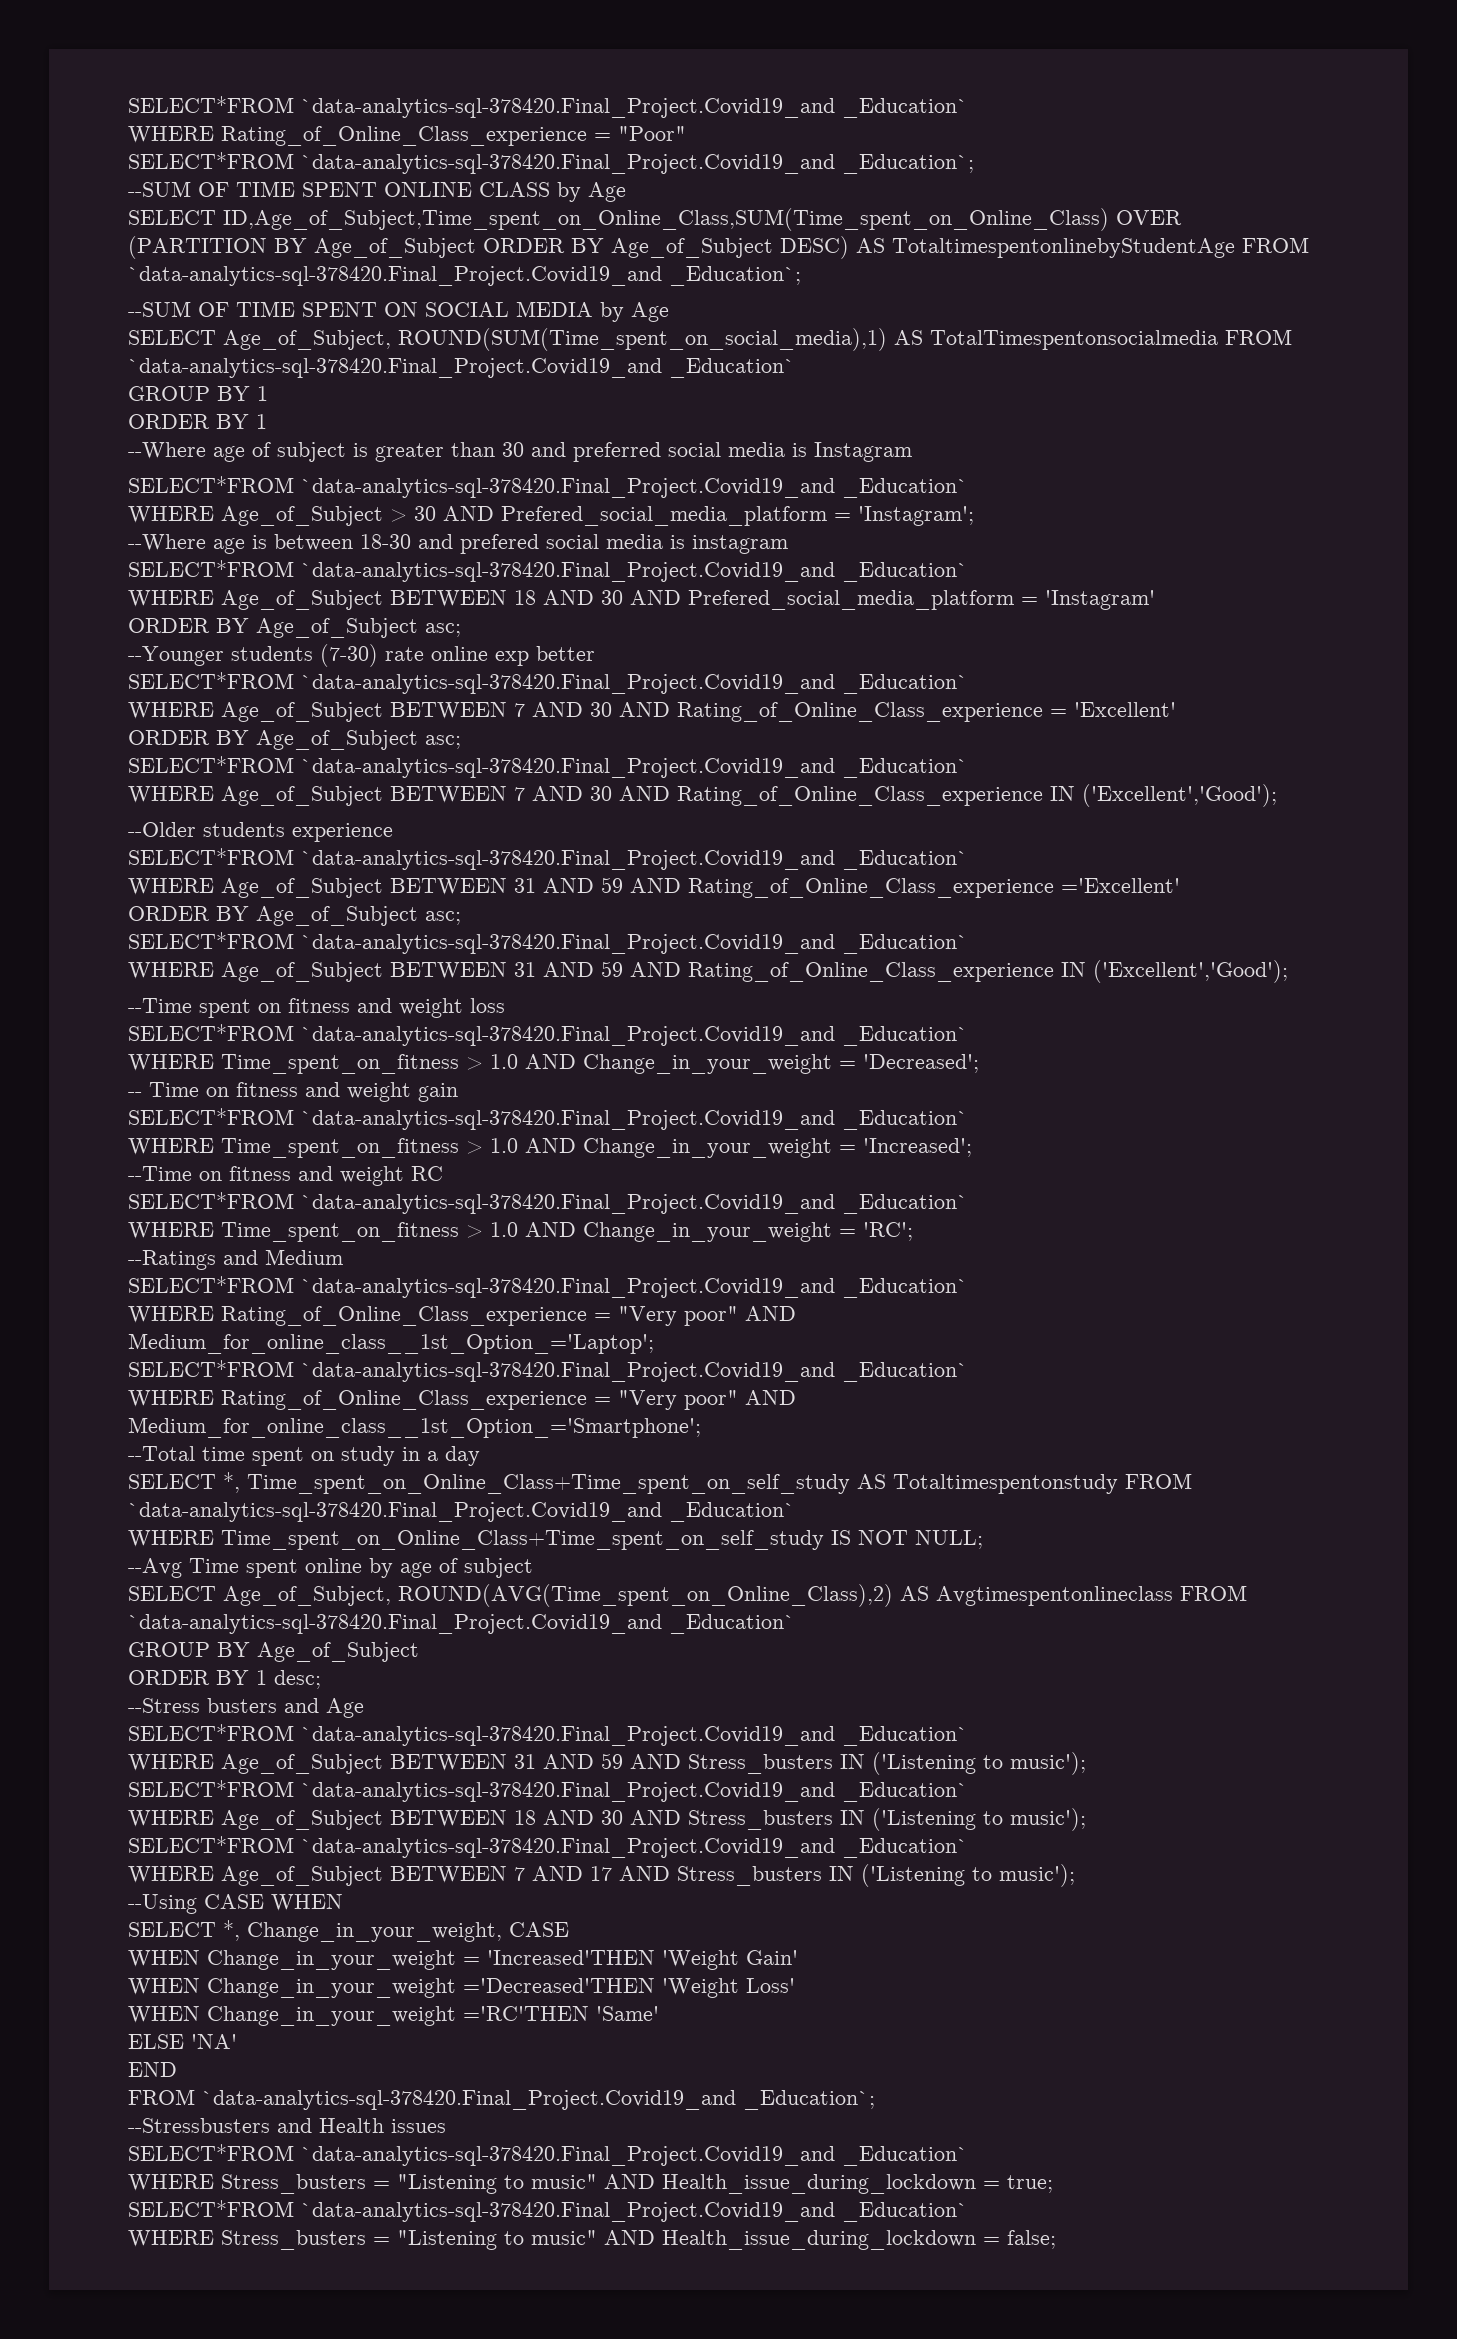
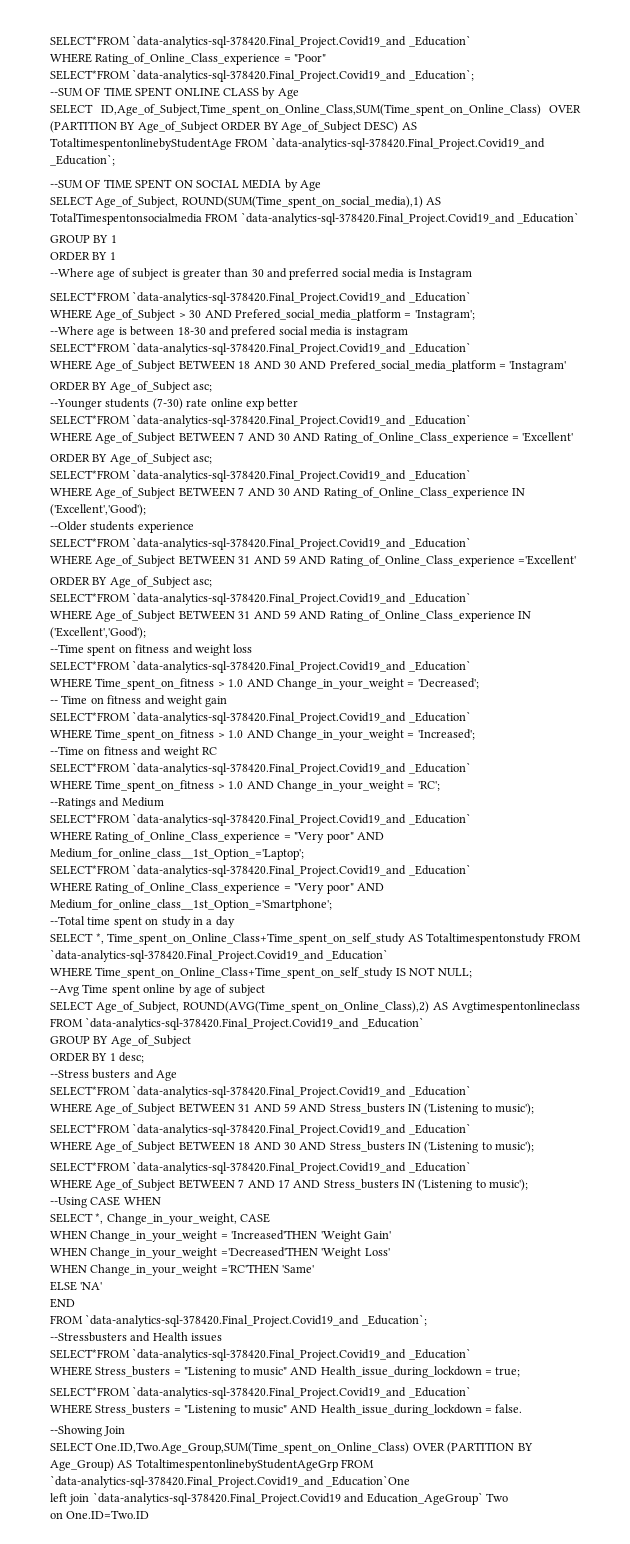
- WHERE Stress_busters = "Listening to music" AND Health_issue_during_lockdown = false;
+ WHERE Stress_busters = "Listening to music" AND Health_issue_during_lockdown = false.
+ --Showing Join
+ SELECT One.ID,Two.Age_Group,SUM(Time_spent_on_Online_Class) OVER (PARTITION BY Age_Group) AS TotaltimespentonlinebyStudentAgeGrp FROM `data-analytics-sql-378420.Final_Project.Covid19_and _Education`One
+ left join `data-analytics-sql-378420.Final_Project.Covid19 and Education_AgeGroup` Two
+ on One.ID=Two.ID

